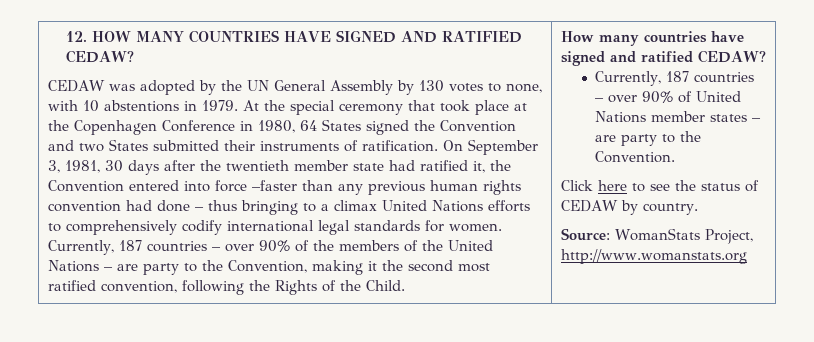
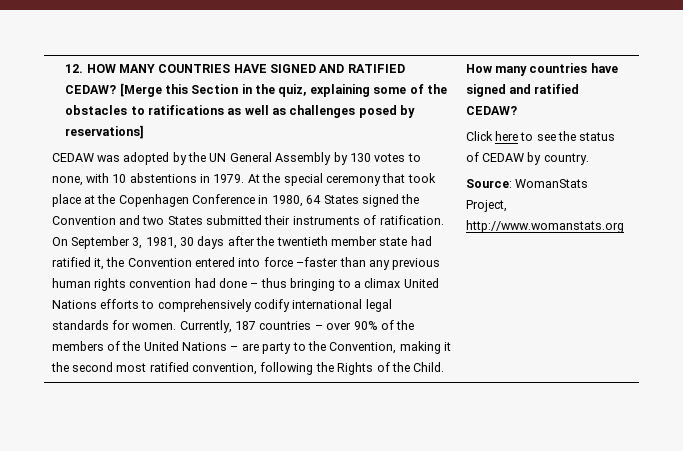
+ [Merge this Section in the quiz, explaining some of the obstacles to ratifications as well as challenges posed by reservations]
- Currently, 187 countries – over 90% of United Nations member states – are party to the Convention.

